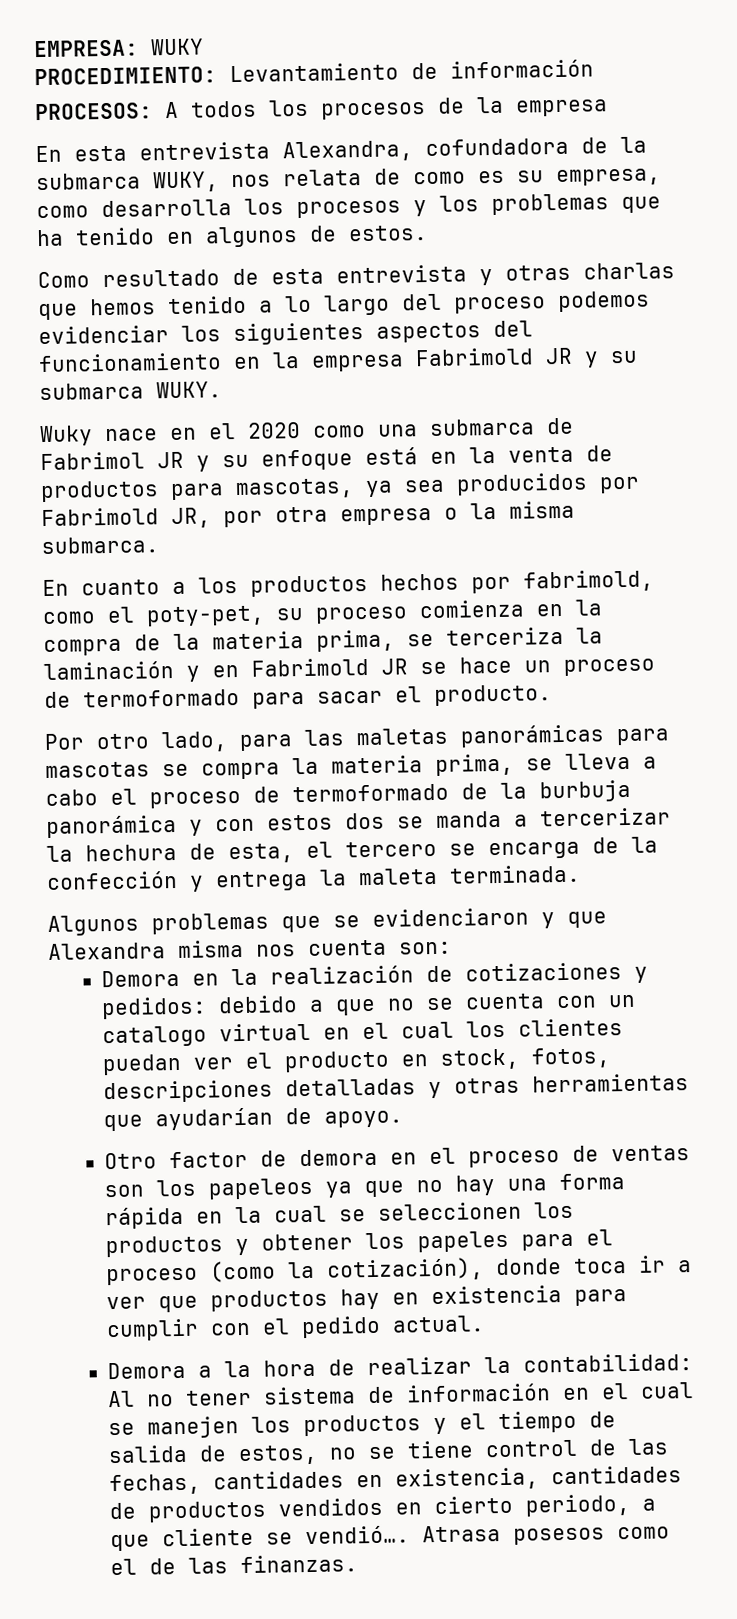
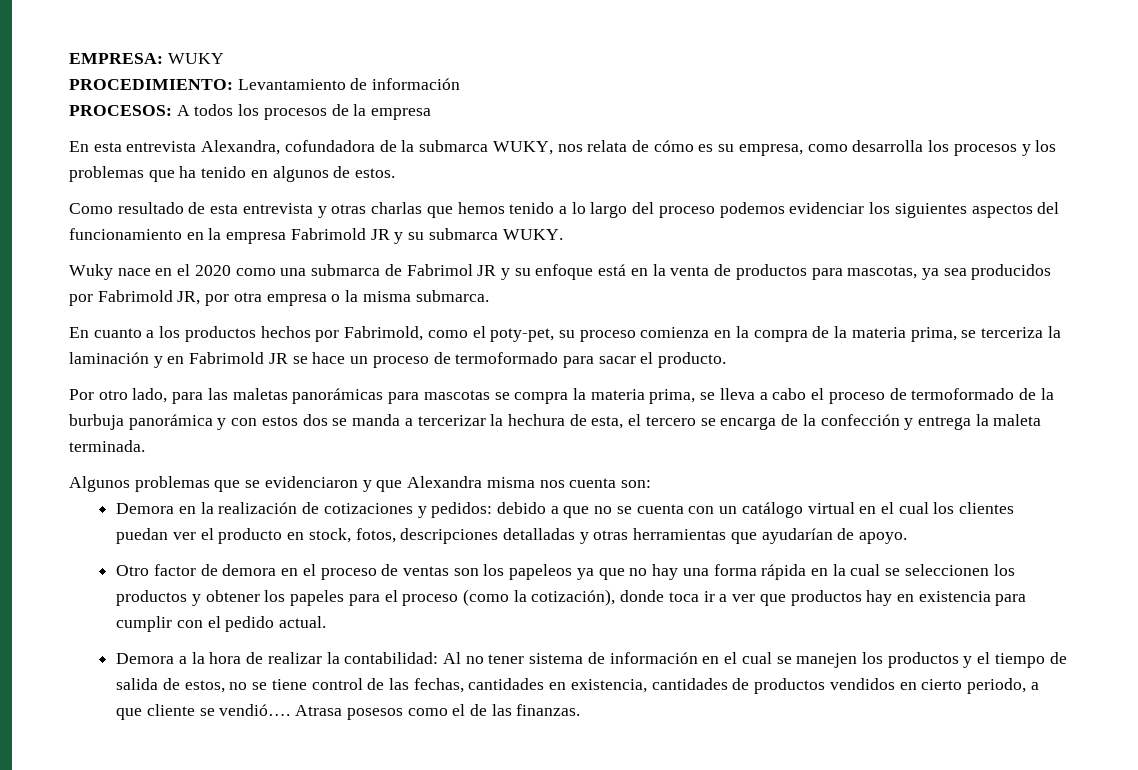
- En esta entrevista Alexandra, cofundadora de la submarca WUKY, nos relata de como es su empresa, como desarrolla los procesos y los problemas que ha tenido en algunos de estos.
+ En esta entrevista Alexandra, cofundadora de la submarca WUKY, nos relata de cómo es su empresa, como desarrolla los procesos y los problemas que ha tenido en algunos de estos.
- En cuanto a los productos hechos por fabrimold, como el poty-pet, su proceso comienza en la compra de la materia prima, se terceriza la laminación y en Fabrimold JR se hace un proceso de termoformado para sacar el producto.
+ En cuanto a los productos hechos por Fabrimold, como el poty-pet, su proceso comienza en la compra de la materia prima, se terceriza la laminación y en Fabrimold JR se hace un proceso de termoformado para sacar el producto.
- Demora en la realización de cotizaciones y pedidos: debido a que no se cuenta con un catalogo virtual en el cual los clientes puedan ver el producto en stock, fotos, descripciones detalladas y otras herramientas que ayudarían de apoyo.
+ Demora en la realización de cotizaciones y pedidos: debido a que no se cuenta con un catálogo virtual en el cual los clientes puedan ver el producto en stock, fotos, descripciones detalladas y otras herramientas que ayudarían de apoyo.

